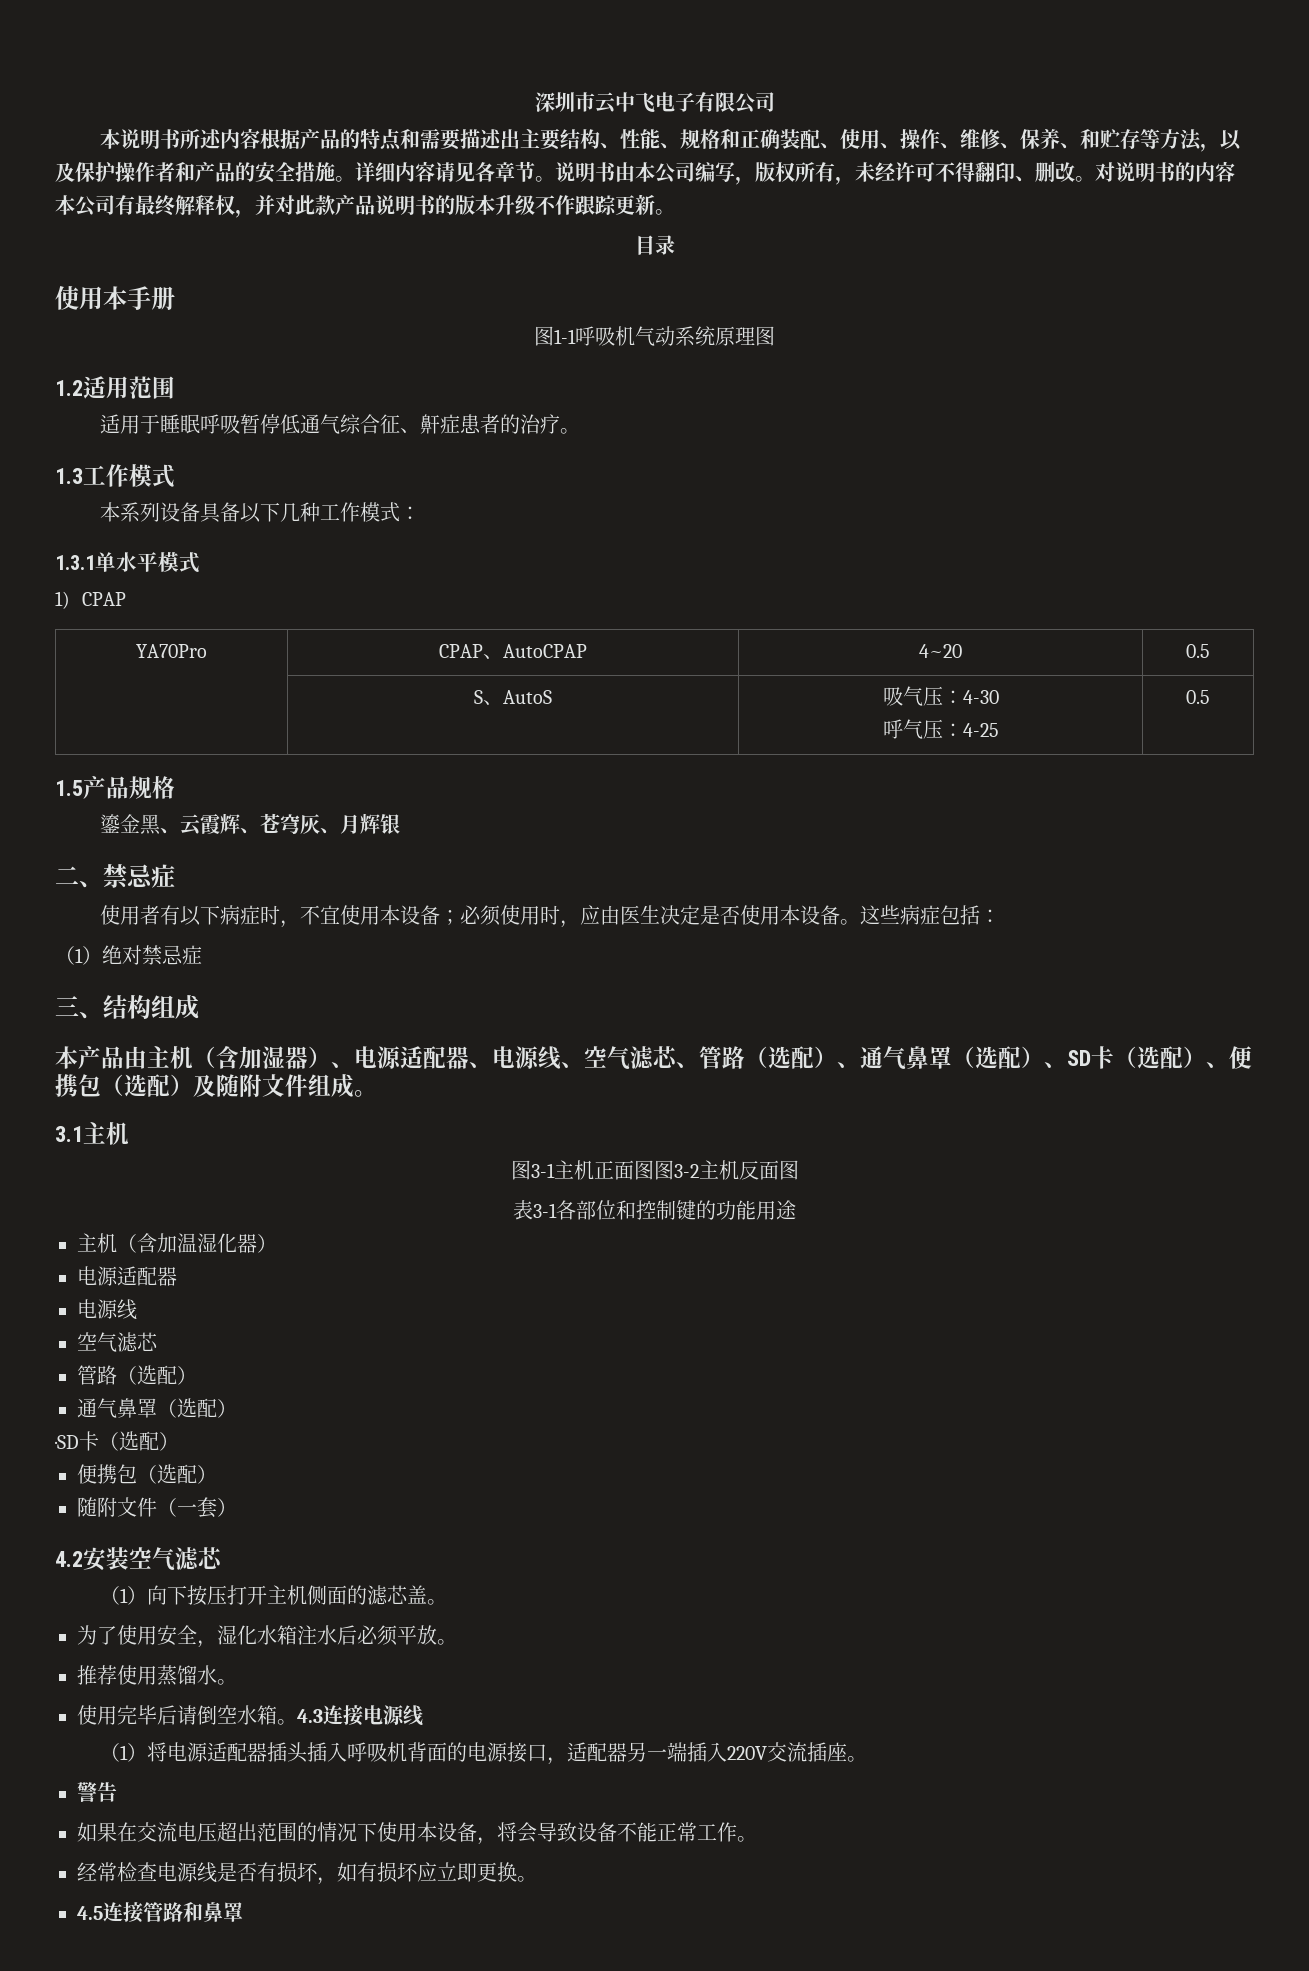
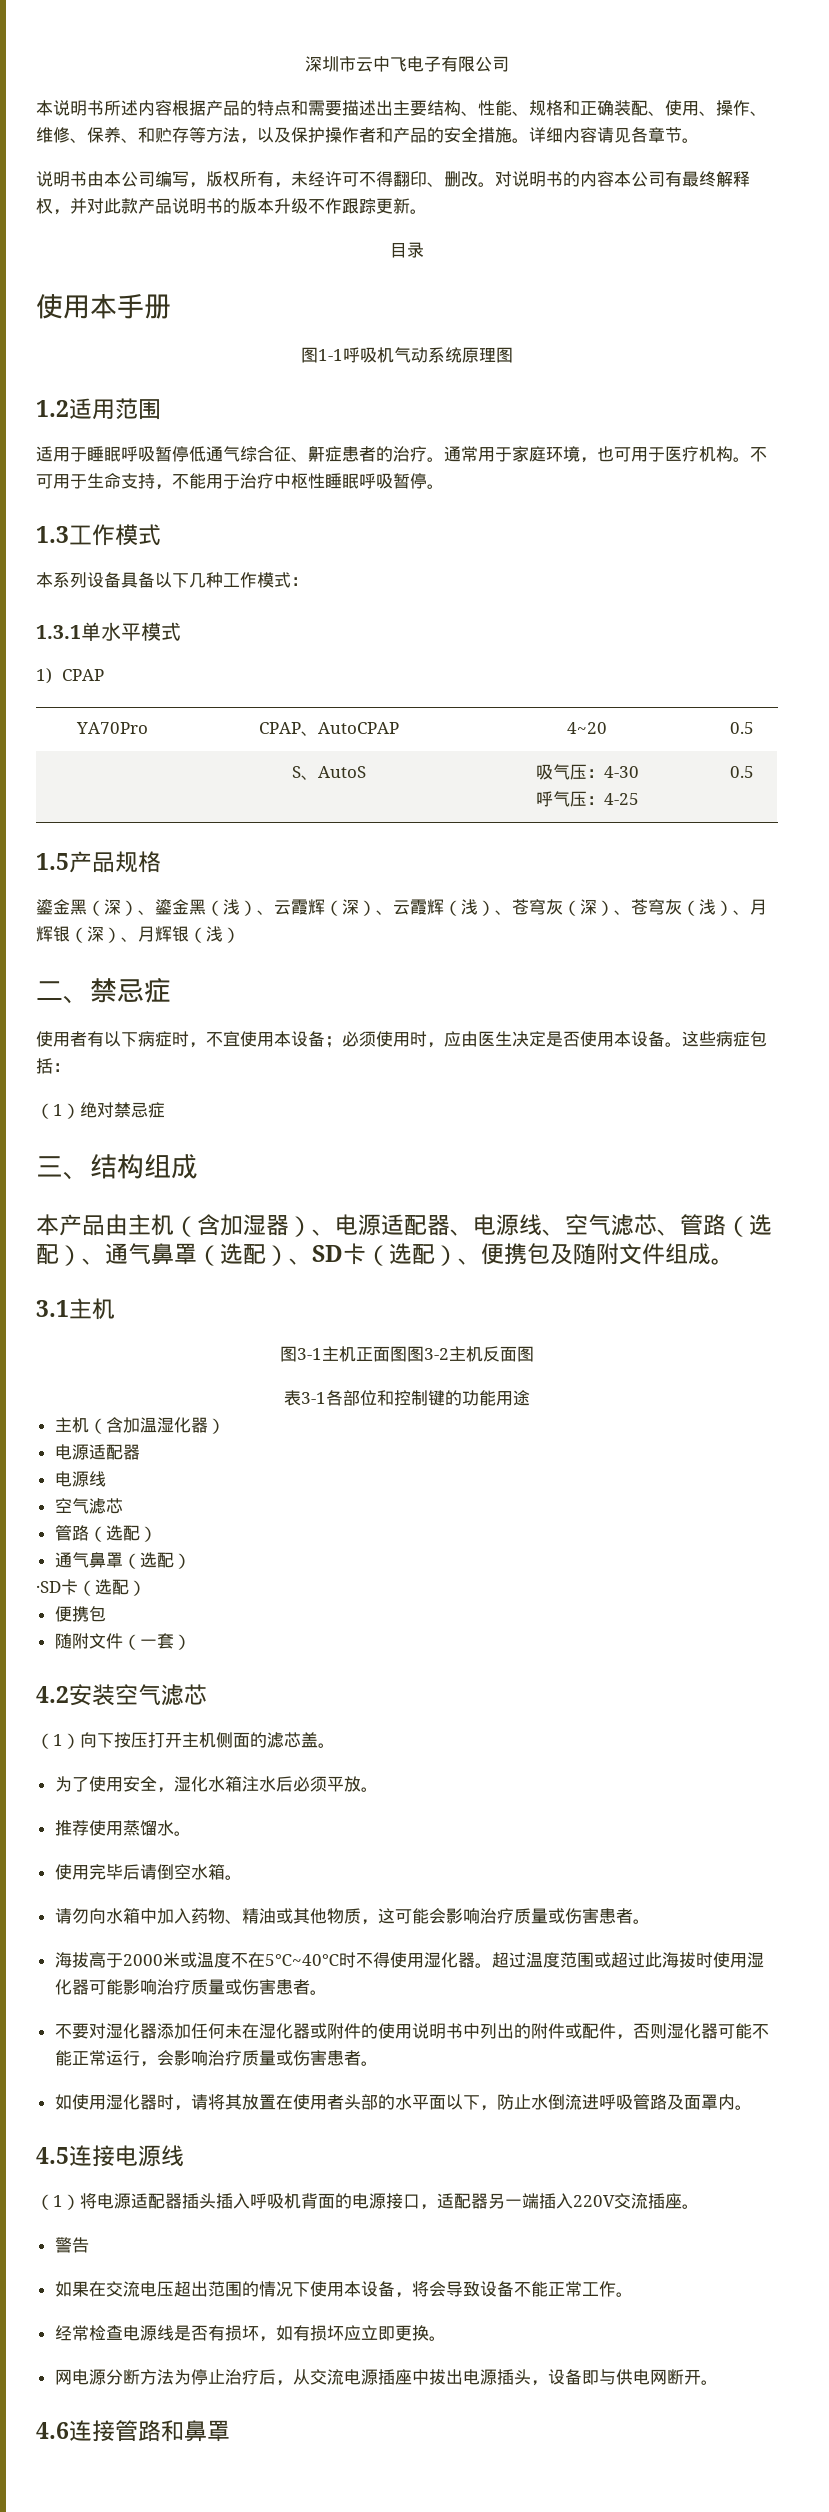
- 详细内容请见各章节。说明书由本公司编写，版权所有，未经许可不得翻印、删改。
+ 详细内容请见各章节。
+ 说明书由本公司编写，版权所有，未经许可不得翻印、删改。
+ 通常用于家庭环境，也可用于医疗机构。不可用于生命支持，不能用于治疗中枢性睡眠呼吸暂停。
- 鎏金黑、云霞辉、苍穹灰、月辉银
+ 鎏金黑（深）、鎏金黑（浅）、云霞辉（深）、云霞辉（浅）、苍穹灰（深）、苍穹灰（浅）、月辉银（深）、月辉银（浅）
- 本产品由主机（含加湿器）、电源适配器、电源线、空气滤芯、管路（选配）、通气鼻罩（选配）、SD卡（选配）、便携包（选配）及随附文件组成。
+ 本产品由主机（含加湿器）、电源适配器、电源线、空气滤芯、管路（选配）、通气鼻罩（选配）、SD卡（选配）、便携包及随附文件组成。
  ·SD卡（选配）
- 便携包（选配）
+ 便携包
- 使用完毕后请倒空水箱。4.3连接电源线
+ 使用完毕后请倒空水箱。
+ 请勿向水箱中加入药物、精油或其他物质，这可能会影响治疗质量或伤害患者。
+ 海拔高于2000米或温度不在5℃~40℃时不得使用湿化器。超过温度范围或超过此海拔时使用湿化器可能影响治疗质量或伤害患者。
+ 不要对湿化器添加任何未在湿化器或附件的使用说明书中列出的附件或配件，否则湿化器可能不能正常运行，会影响治疗质量或伤害患者。
+ 如使用湿化器时，请将其放置在使用者头部的水平面以下，防止水倒流进呼吸管路及面罩内。
+ 4.5连接电源线
- 4.5连接管路和鼻罩
+ 网电源分断方法为停止治疗后，从交流电源插座中拔出电源插头，设备即与供电网断开。
+ 4.6连接管路和鼻罩

